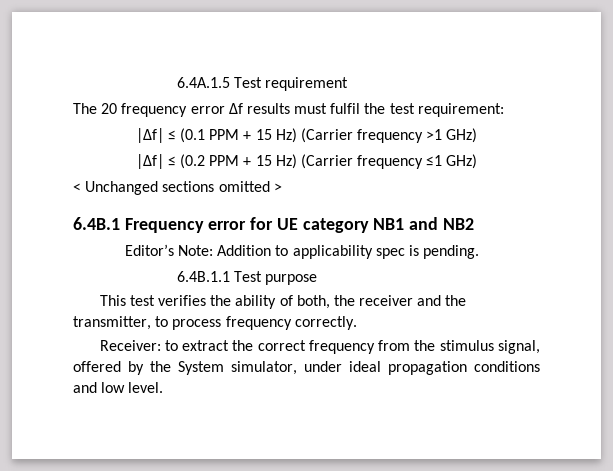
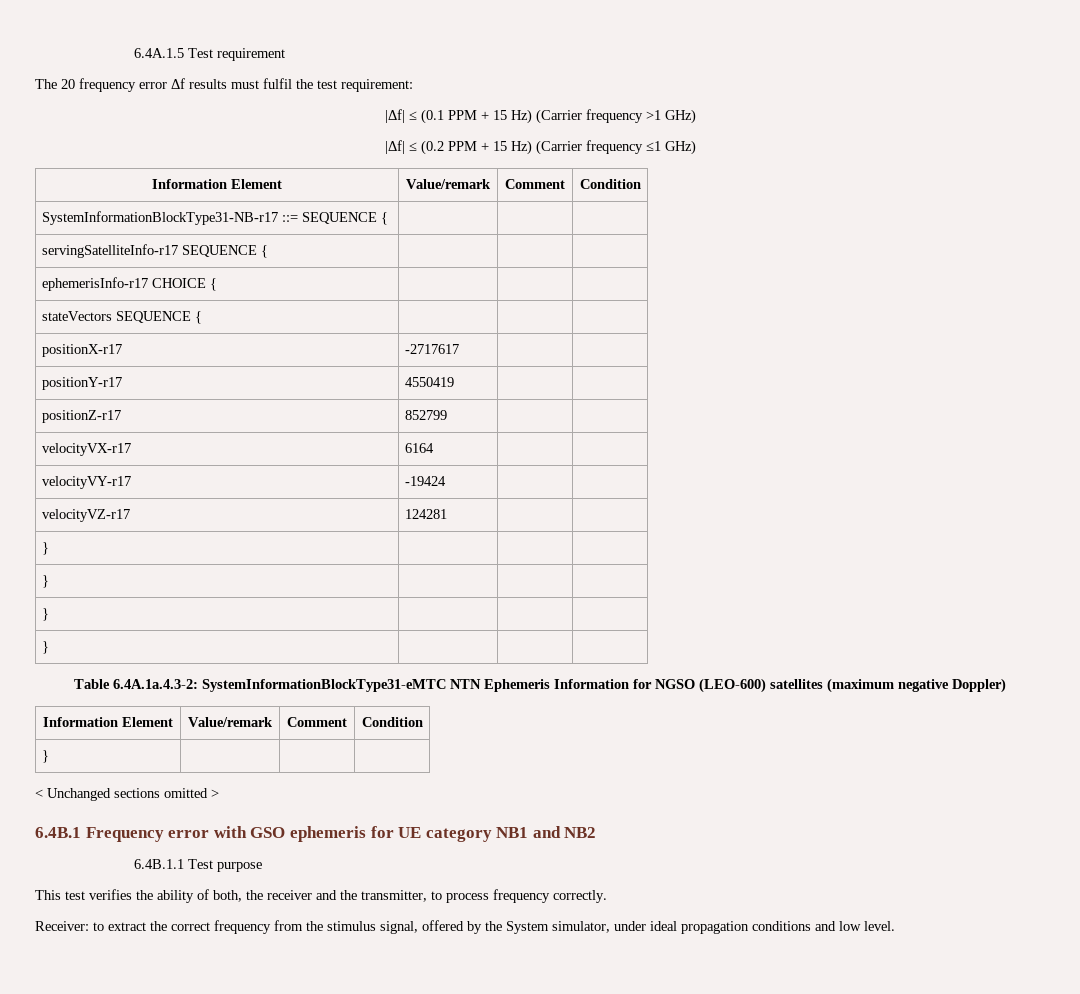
  |Δf| ≤ (0.2 PPM + 15 Hz) (Carrier frequency ≤1 GHz)
+ Information Element | Value/remark | Comment | Condition
+ SystemInformationBlockType31-NB-r17 ::= SEQUENCE { | | |
+ servingSatelliteInfo-r17 SEQUENCE { | | |
+ ephemerisInfo-r17 CHOICE { | | |
+ stateVectors SEQUENCE { | | |
+ positionX-r17 | -2717617 | |
+ positionY-r17 | 4550419 | |
+ positionZ-r17 | 852799 | |
+ velocityVX-r17 | 6164 | |
+ velocityVY-r17 | -19424 | |
+ velocityVZ-r17 | 124281 | |
+ } | | |
+ } | | |
+ } | | |
+ } | | |
+ Table 6.4A.1a.4.3-2: SystemInformationBlockType31-eMTC NTN Ephemeris Information for NGSO (LEO-600) satellites (maximum negative Doppler)
+ Information Element | Value/remark | Comment | Condition
+ } | | |
- 6.4B.1 Frequency error for UE category NB1 and NB2
+ 6.4B.1 Frequency error with GSO ephemeris for UE category NB1 and NB2
- Editor’s Note: Addition to applicability spec is pending.

